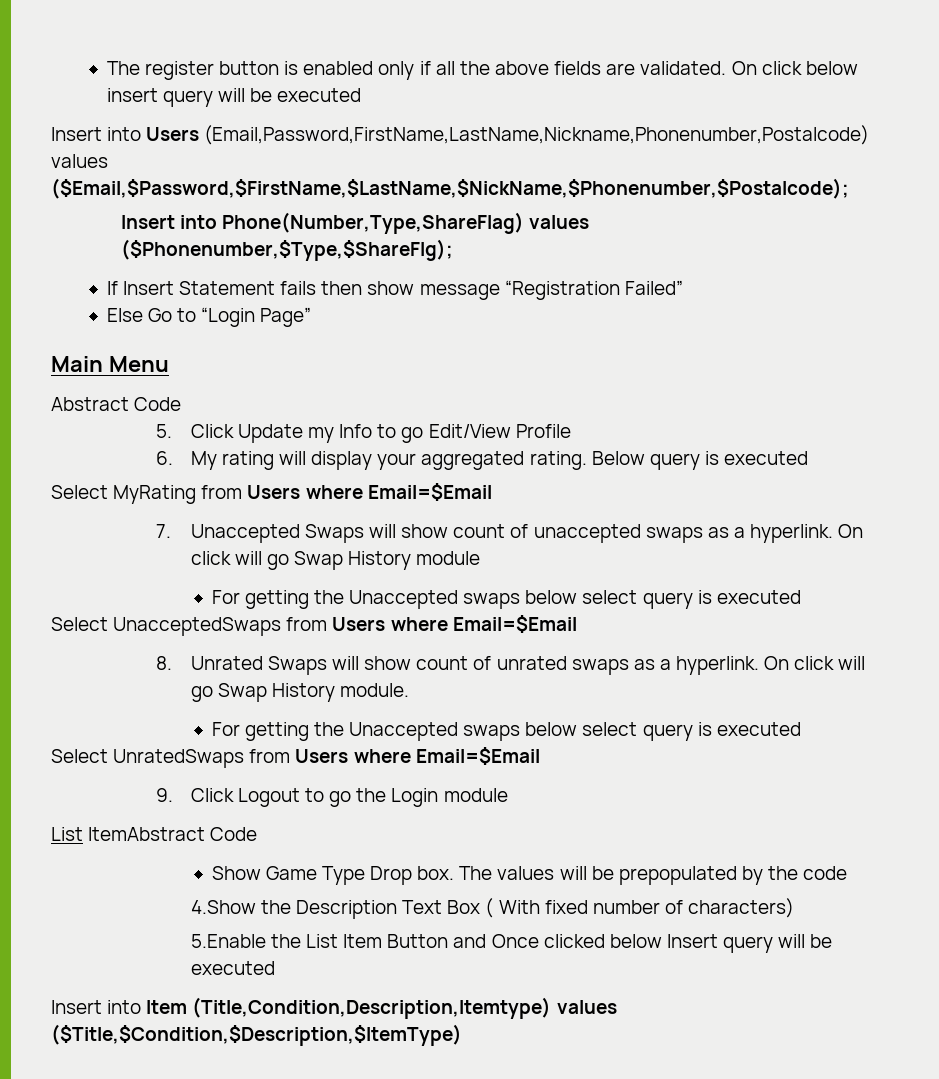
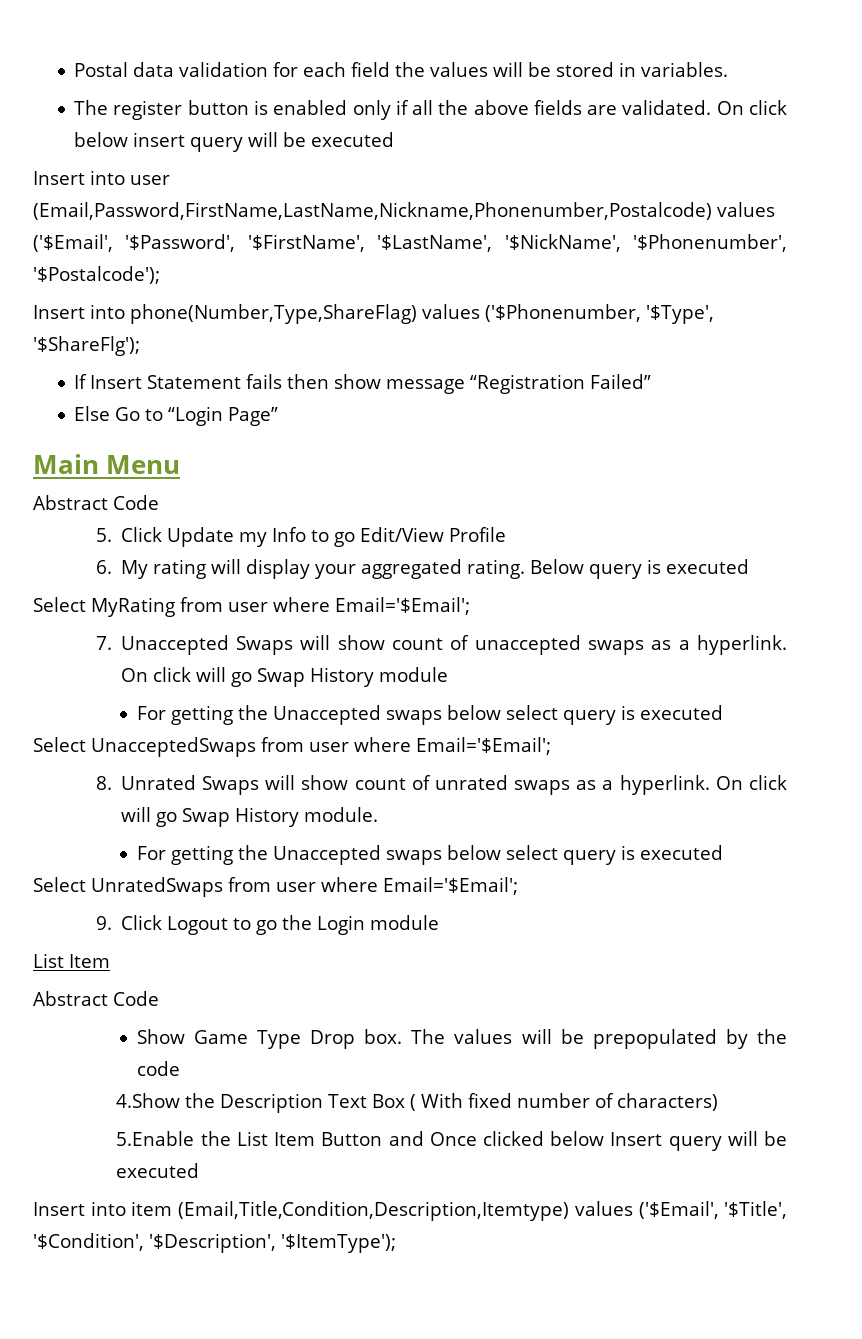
+ Postal data validation for each field the values will be stored in variables.
- Insert into Users (Email,Password,FirstName,LastName,Nickname,Phonenumber,Postalcode) values ($Email,$Password,$FirstName,$LastName,$NickName,$Phonenumber,$Postalcode);
- Insert into Phone(Number,Type,ShareFlag) values ($Phonenumber,$Type,$ShareFlg);
+ Insert into user (Email,Password,FirstName,LastName,Nickname,Phonenumber,Postalcode) values ('$Email', '$Password', '$FirstName', '$LastName', '$NickName', '$Phonenumber', '$Postalcode');
+ Insert into phone(Number,Type,ShareFlag) values ('$Phonenumber, '$Type', '$ShareFlg');
- Select MyRating from Users where Email=$Email
+ Select MyRating from user where Email='$Email';
- Select UnacceptedSwaps from Users where Email=$Email
+ Select UnacceptedSwaps from user where Email='$Email';
- Select UnratedSwaps from Users where Email=$Email
+ Select UnratedSwaps from user where Email='$Email';
  9. Click Logout to go the Login module
- List ItemAbstract Code
+ List Item
+ Abstract Code
- Insert into Item (Title,Condition,Description,Itemtype) values ($Title,$Condition,$Description,$ItemType)
+ Insert into item (Email,Title,Condition,Description,Itemtype) values ('$Email', '$Title', '$Condition', '$Description', '$ItemType');

